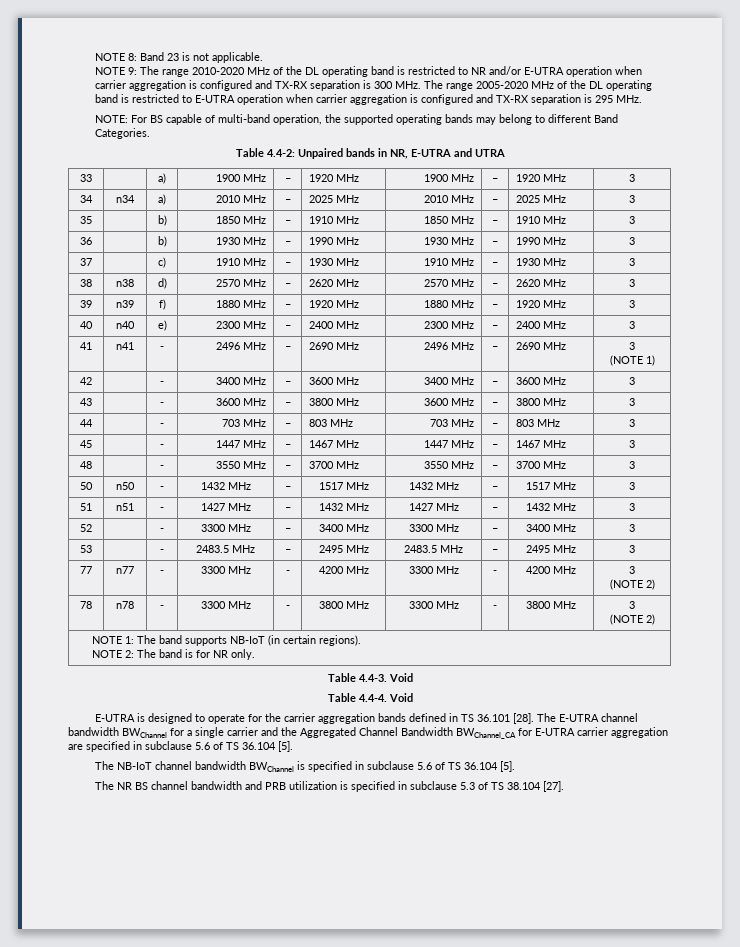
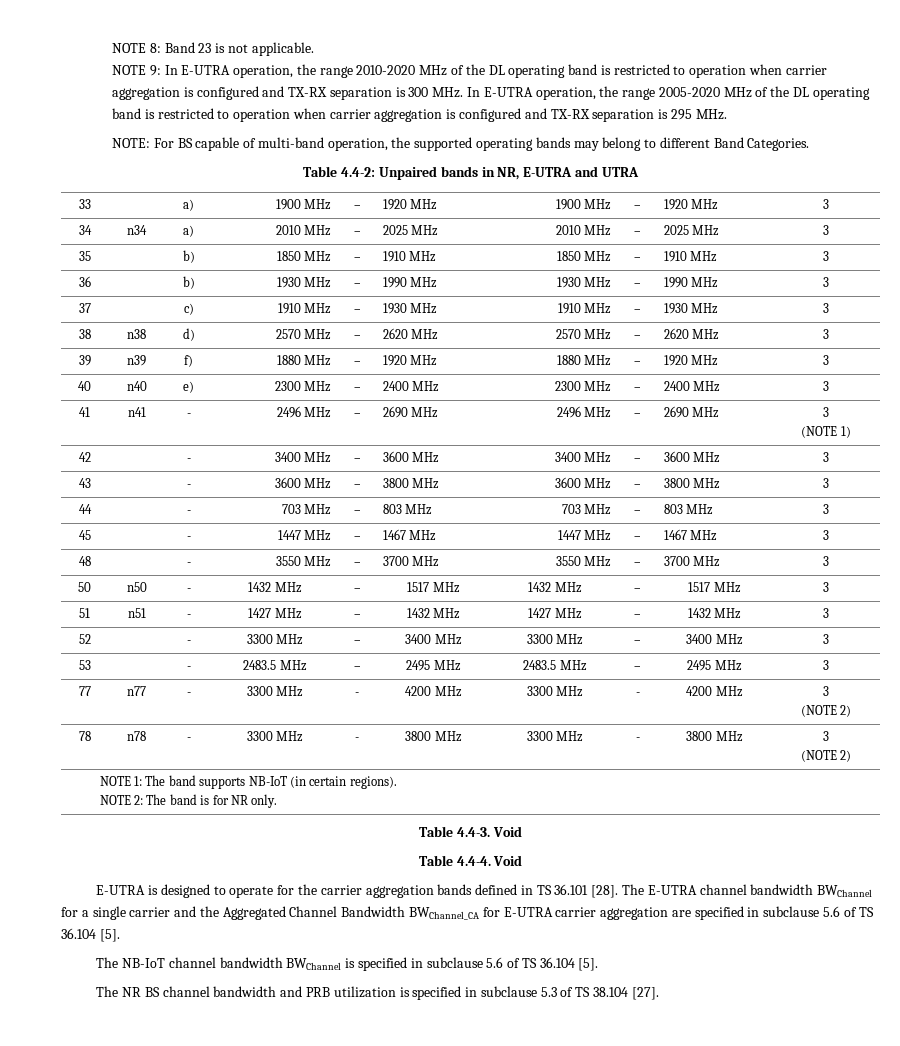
- NOTE 9: The range 2010-2020 MHz of the DL operating band is restricted to NR and/or E-UTRA operation when carrier aggregation is configured and TX-RX separation is 300 MHz. The range 2005-2020 MHz of the DL operating band is restricted to E-UTRA operation when carrier aggregation is configured and TX-RX separation is 295 MHz.
+ NOTE 9: In E-UTRA operation, the range 2010-2020 MHz of the DL operating band is restricted to operation when carrier aggregation is configured and TX-RX separation is 300 MHz. In E-UTRA operation, the range 2005-2020 MHz of the DL operating band is restricted to operation when carrier aggregation is configured and TX-RX separation is 295 MHz.

